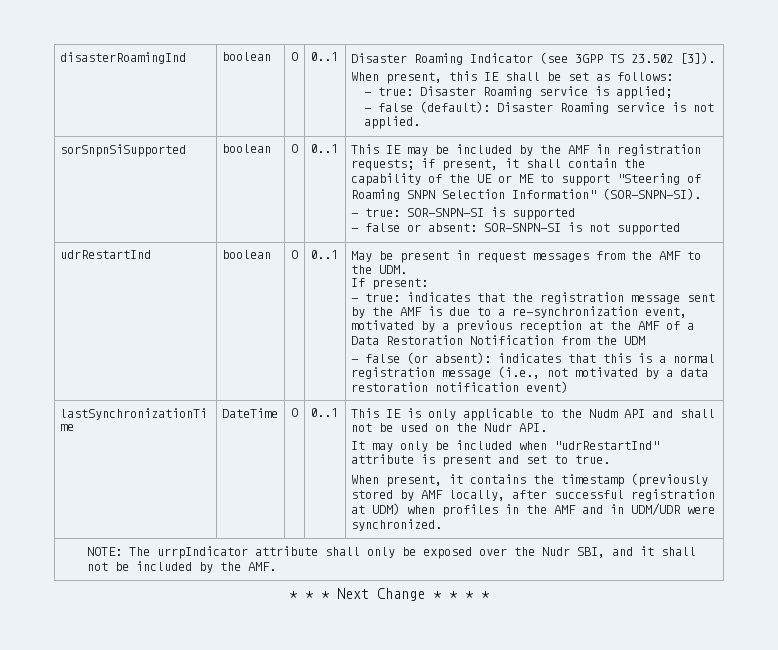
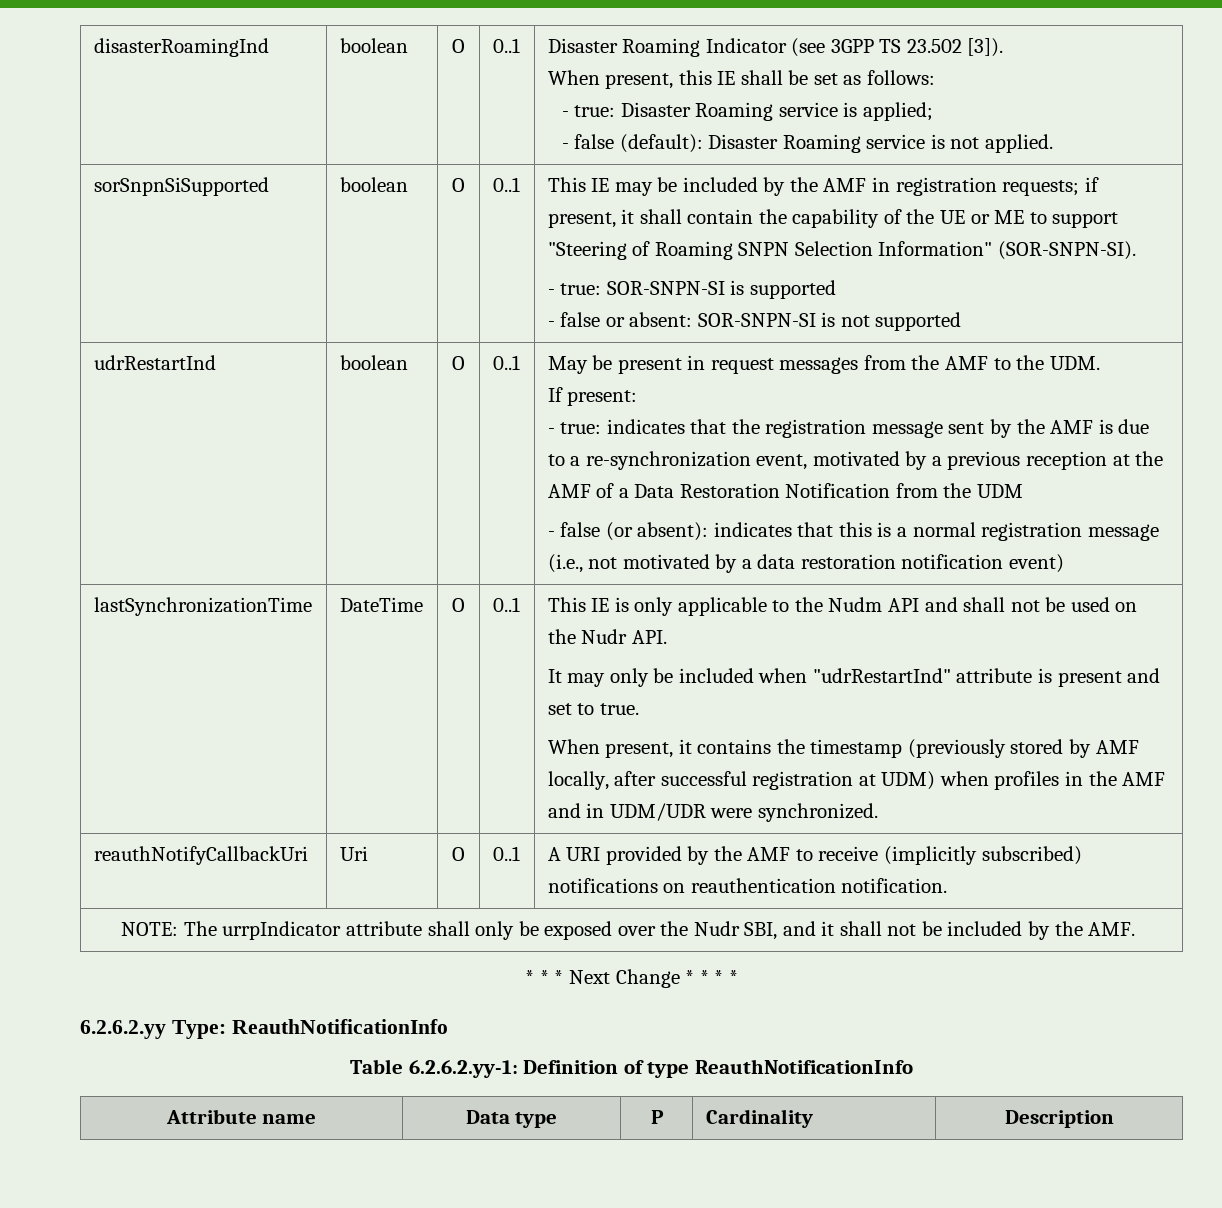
+ reauthNotifyCallbackUri | Uri | O | 0..1 | A URI provided by the AMF to receive (implicitly subscribed) notifications on reauthentication notification.
+ 6.2.6.2.yy Type: ReauthNotificationInfo
+ Table 6.2.6.2.yy-1: Definition of type ReauthNotificationInfo
+ Attribute name | Data type | P | Cardinality | Description

